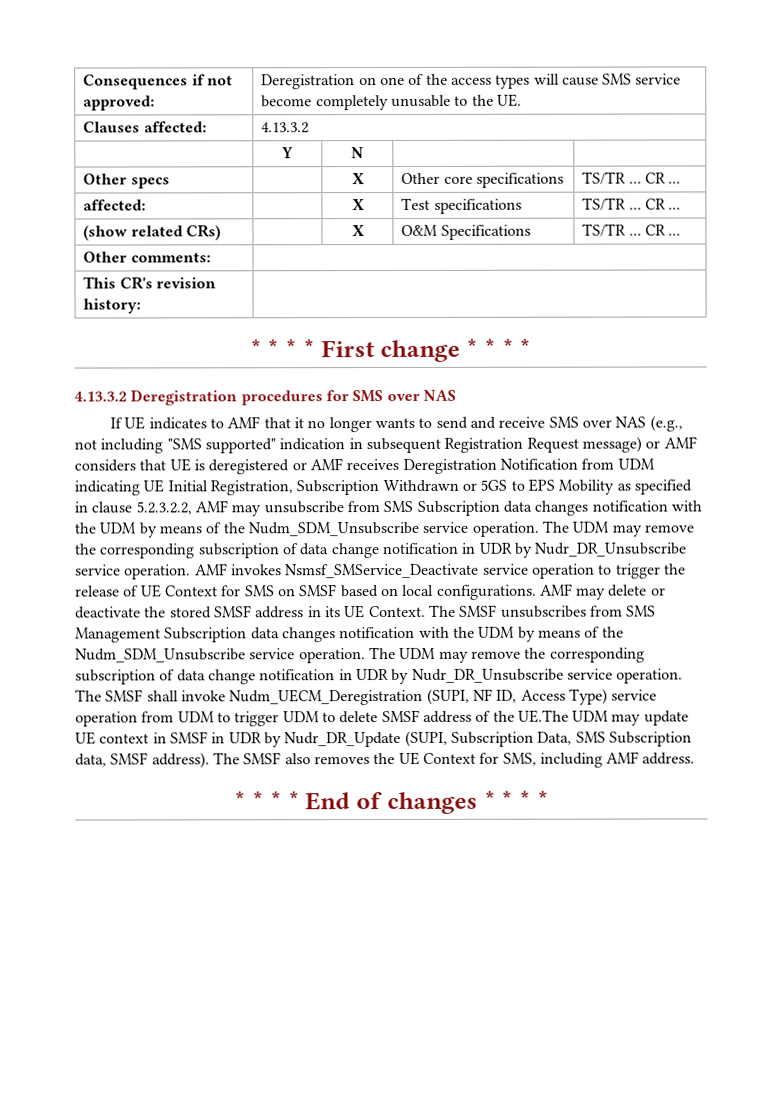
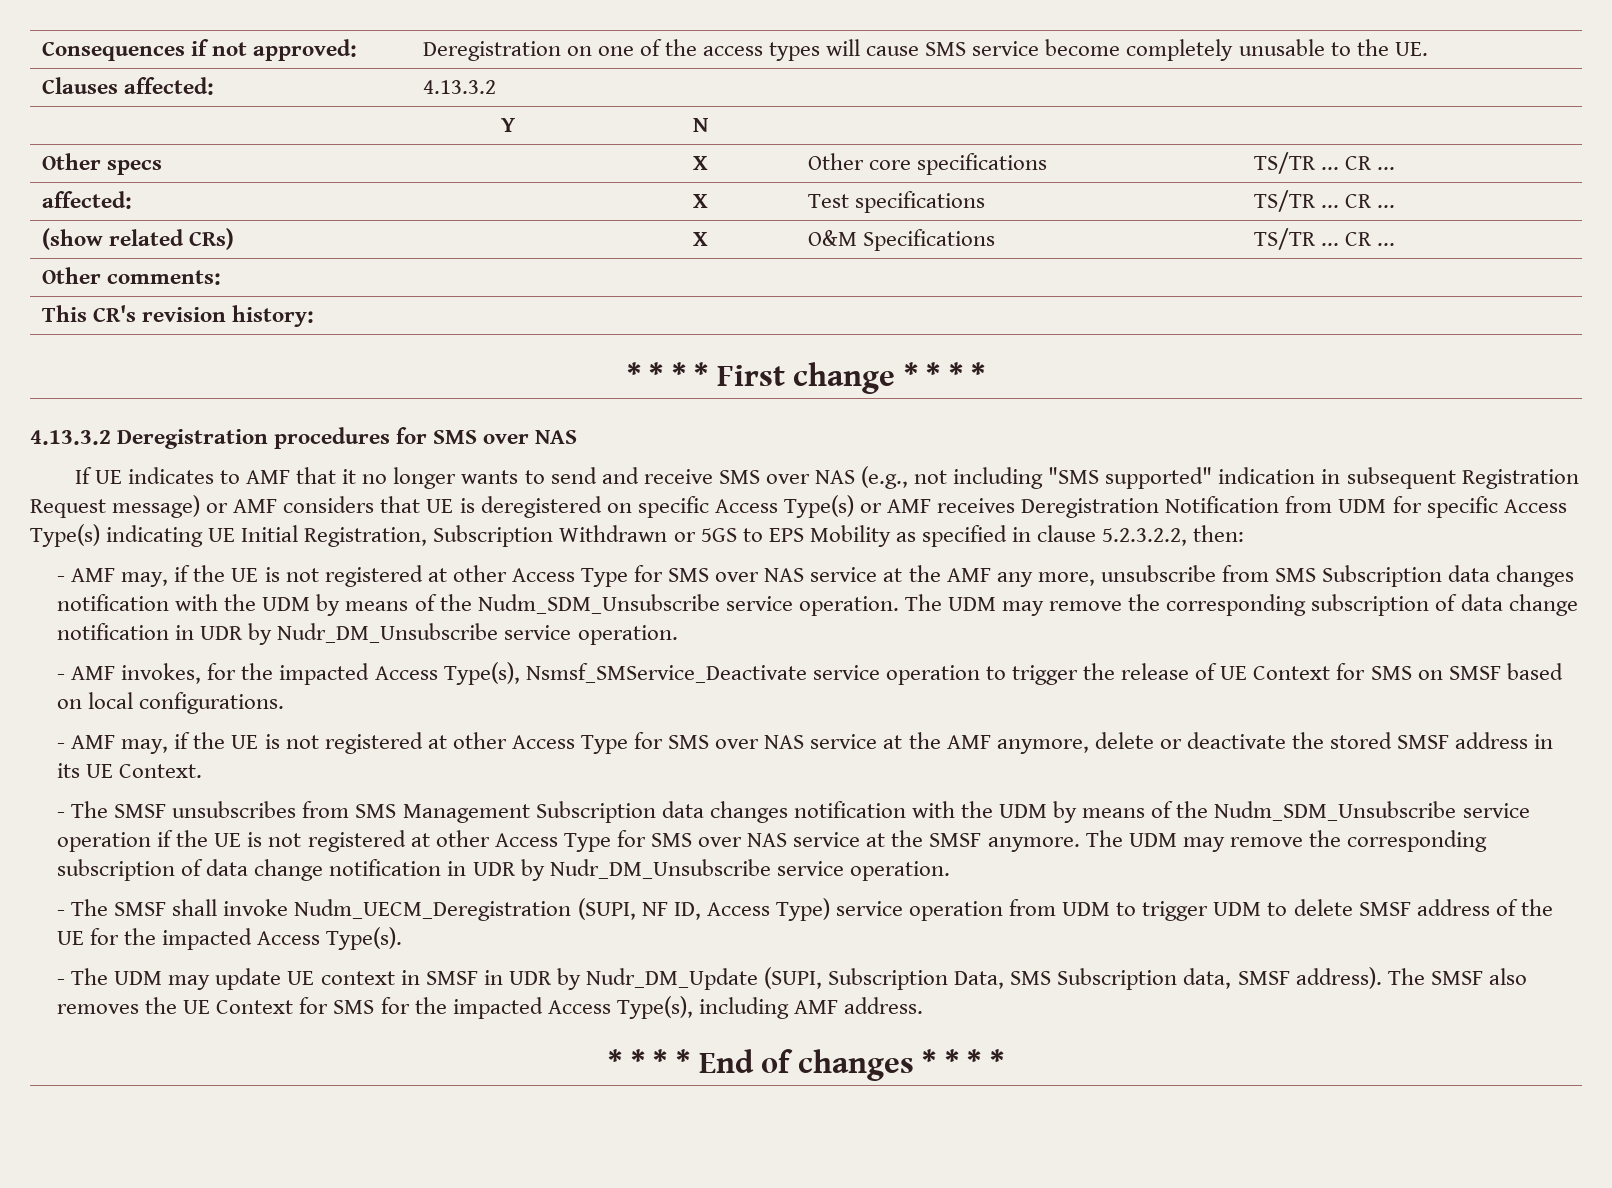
- If UE indicates to AMF that it no longer wants to send and receive SMS over NAS (e.g., not including "SMS supported" indication in subsequent Registration Request message) or AMF considers that UE is deregistered or AMF receives Deregistration Notification from UDM indicating UE Initial Registration, Subscription Withdrawn or 5GS to EPS Mobility as specified in clause 5.2.3.2.2, AMF may unsubscribe from SMS Subscription data changes notification with the UDM by means of the Nudm_SDM_Unsubscribe service operation. The UDM may remove the corresponding subscription of data change notification in UDR by Nudr_DR_Unsubscribe service operation. AMF invokes Nsmsf_SMService_Deactivate service operation to trigger the release of UE Context for SMS on SMSF based on local configurations. AMF may delete or deactivate the stored SMSF address in its UE Context. The SMSF unsubscribes from SMS Management Subscription data changes notification with the UDM by means of the Nudm_SDM_Unsubscribe service operation. The UDM may remove the corresponding subscription of data change notification in UDR by Nudr_DR_Unsubscribe service operation. The SMSF shall invoke Nudm_UECM_Deregistration (SUPI, NF ID, Access Type) service operation from UDM to trigger UDM to delete SMSF address of the UE.The UDM may update UE context in SMSF in UDR by Nudr_DR_Update (SUPI, Subscription Data, SMS Subscription data, SMSF address).
+ If UE indicates to AMF that it no longer wants to send and receive SMS over NAS (e.g., not including "SMS supported" indication in subsequent Registration Request message) or AMF considers that UE is deregistered on specific Access Type(s) or AMF receives Deregistration Notification from UDM for specific Access Type(s) indicating UE Initial Registration, Subscription Withdrawn or 5GS to EPS Mobility as specified in clause 5.2.3.2.2, then:
+ - AMF may, if the UE is not registered at other Access Type for SMS over NAS service at the AMF any more, unsubscribe from SMS Subscription data changes notification with the UDM by means of the Nudm_SDM_Unsubscribe service operation. The UDM may remove the corresponding subscription of data change notification in UDR by Nudr_DM_Unsubscribe service operation.
+ - AMF invokes, for the impacted Access Type(s), Nsmsf_SMService_Deactivate service operation to trigger the release of UE Context for SMS on SMSF based on local configurations.
+ - AMF may, if the UE is not registered at other Access Type for SMS over NAS service at the AMF anymore, delete or deactivate the stored SMSF address in its UE Context.
+ - The SMSF unsubscribes from SMS Management Subscription data changes notification with the UDM by means of the Nudm_SDM_Unsubscribe service operation if the UE is not registered at other Access Type for SMS over NAS service at the SMSF anymore. The UDM may remove the corresponding subscription of data change notification in UDR by Nudr_DM_Unsubscribe service operation.
+ - The SMSF shall invoke Nudm_UECM_Deregistration (SUPI, NF ID, Access Type) service operation from UDM to trigger UDM to delete SMSF address of the UE for the impacted Access Type(s).
+ - The UDM may update UE context in SMSF in UDR by Nudr_DM_Update (SUPI, Subscription Data, SMS Subscription data, SMSF address).
- The SMSF also removes the UE Context for SMS, including AMF address.
+ The SMSF also removes the UE Context for SMS for the impacted Access Type(s), including AMF address.

